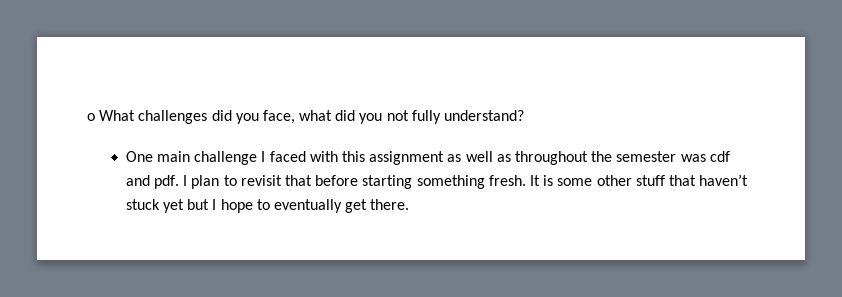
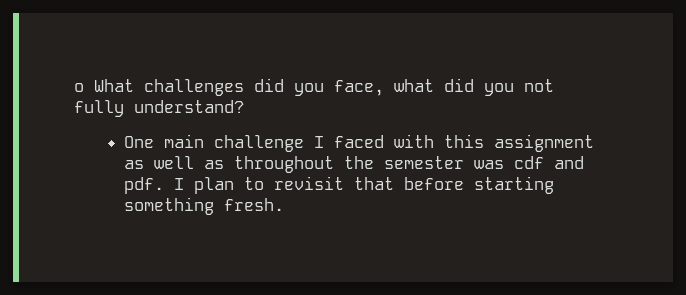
- It is some other stuff that haven’t stuck yet but I hope to eventually get there.

